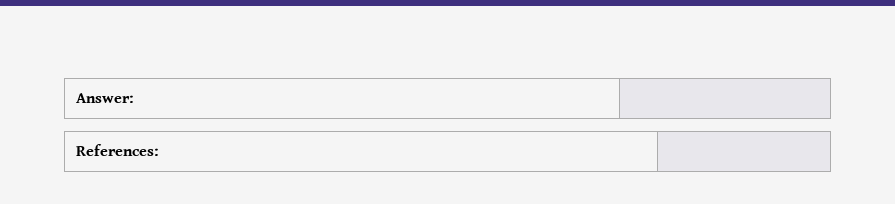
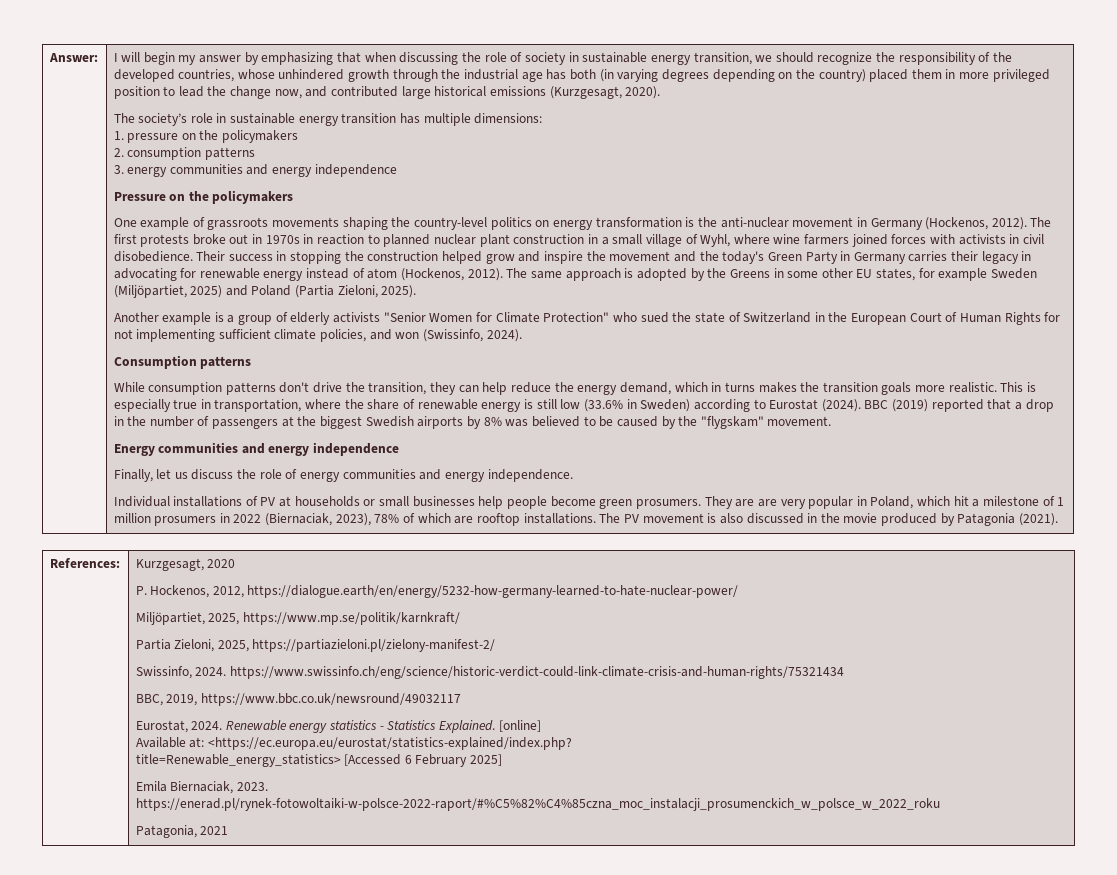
- References: |
+ I will begin my answer by emphasizing that when discussing the role of society in sustainable energy transition, we should recognize the responsibility of the developed countries, whose unhindered growth through the industrial age has both (in varying degrees depending on the country) placed them in more privileged position to lead the change now, and contributed large historical emissions (Kurzgesagt, 2020).
+ The society’s role in sustainable energy transition has multiple dimensions:
+ 1. pressure on the policymakers
+ 2. consumption patterns
+ 3. energy communities and energy independence
+ Pressure on the policymakers
+ One example of grassroots movements shaping the country-level politics on energy transformation is the anti-nuclear movement in Germany (Hockenos, 2012). The first protests broke out in 1970s in reaction to planned nuclear plant construction in a small village of Wyhl, where wine farmers joined forces with activists in civil disobedience. Their success in stopping the construction helped grow and inspire the movement and the today's Green Party in Germany carries their legacy in advocating for renewable energy instead of atom (Hockenos, 2012). The same approach is adopted by the Greens in some other EU states, for example Sweden (Miljöpartiet, 2025) and Poland (Partia Zieloni, 2025).
+ Another example is a group of elderly activists "Senior Women for Climate Protection" who sued the state of Switzerland in the European Court of Human Rights for not implementing sufficient climate policies, and won (Swissinfo, 2024).
+ Consumption patterns
+ While consumption patterns don't drive the transition, they can help reduce the energy demand, which in turns makes the transition goals more realistic. This is especially true in transportation, where the share of renewable energy is still low (33.6% in Sweden) according to Eurostat (2024). BBC (2019) reported that a drop in the number of passengers at the biggest Swedish airports by 8% was believed to be caused by the "flygskam" movement.
+ Energy communities and energy independence
+ Finally, let us discuss the role of energy communities and energy independence.
+ Individual installations of PV at households or small businesses help people become green prosumers. They are are very popular in Poland, which hit a milestone of 1 million prosumers in 2022 (Biernaciak, 2023), 78% of which are rooftop installations. The PV movement is also discussed in the movie produced by Patagonia (2021).
+ References: | Kurzgesagt, 2020
+ P. Hockenos, 2012, https://dialogue.earth/en/energy/5232-how-germany-learned-to-hate-nuclear-power/
+ Miljöpartiet, 2025, https://www.mp.se/politik/karnkraft/
+ Partia Zieloni, 2025, https://partiazieloni.pl/zielony-manifest-2/
+ Swissinfo, 2024. https://www.swissinfo.ch/eng/science/historic-verdict-could-link-climate-crisis-and-human-rights/75321434
+ BBC, 2019, https://www.bbc.co.uk/newsround/49032117
+ Eurostat, 2024. Renewable energy statistics - Statistics Explained. [online]
+ Available at: <https://ec.europa.eu/eurostat/statistics-explained/index.php?
+ title=Renewable_energy_statistics> [Accessed 6 February 2025]
+ Emila Biernaciak, 2023. https://enerad.pl/rynek-fotowoltaiki-w-polsce-2022-raport/#%C5%82%C4%85czna_moc_instalacji_prosumenckich_w_polsce_w_2022_roku
+ Patagonia, 2021

